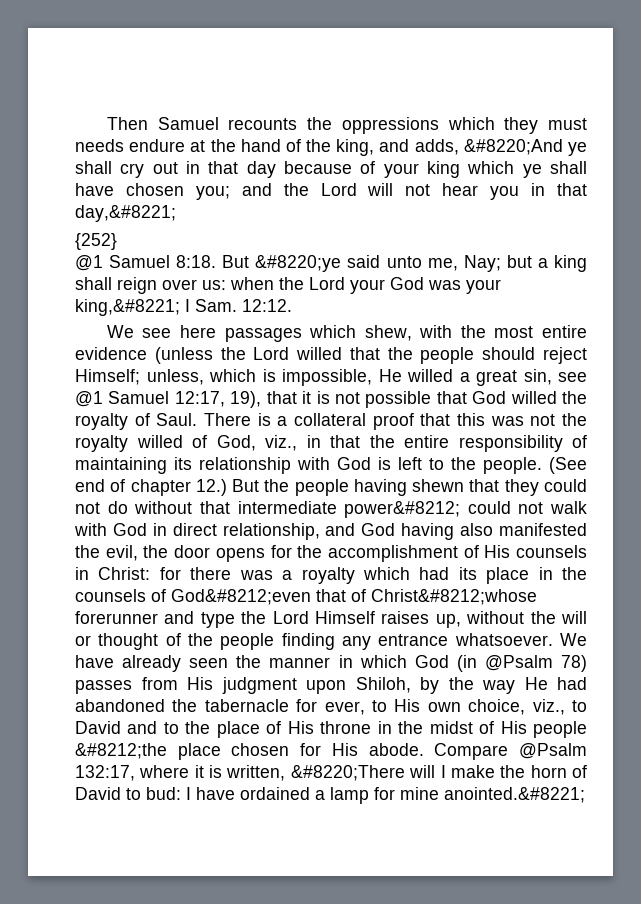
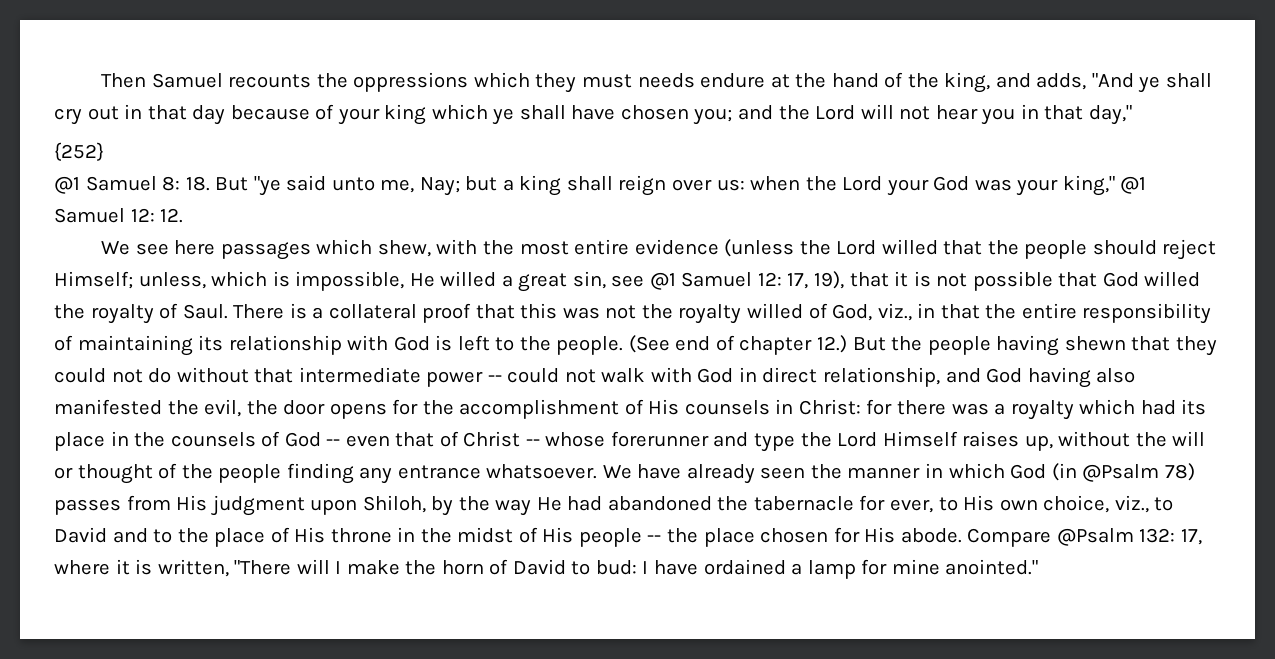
- Then Samuel recounts the oppressions which they must needs endure at the hand of the king, and adds, &#8220;And ye shall cry out in that day because of your king which ye shall have chosen you; and the Lord will not hear you in that day,&#8221;
+ Then Samuel recounts the oppressions which they must needs endure at the hand of the king, and adds, "And ye shall cry out in that day because of your king which ye shall have chosen you; and the Lord will not hear you in that day,"
- @1 Samuel 8:18. But &#8220;ye said unto me, Nay; but a king shall reign over us: when the Lord your God was your king,&#8221; I Sam. 12:12.
+ @1 Samuel 8: 18. But "ye said unto me, Nay; but a king shall reign over us: when the Lord your God was your king," @1 Samuel 12: 12.
- We see here passages which shew, with the most entire evidence (unless the Lord willed that the people should reject Himself; unless, which is impossible, He willed a great sin, see @1 Samuel 12:17, 19), that it is not possible that God willed the royalty of Saul.
+ We see here passages which shew, with the most entire evidence (unless the Lord willed that the people should reject Himself; unless, which is impossible, He willed a great sin, see @1 Samuel 12: 17, 19), that it is not possible that God willed the royalty of Saul.
- (See end of chapter 12.) But the people having shewn that they could not do without that intermediate power&#8212; could not walk with God in direct relationship, and God having also manifested the evil, the door opens for the accomplishment of His counsels in Christ:
+ (See end of chapter 12.) But the people having shewn that they could not do without that intermediate power -- could not walk with God in direct relationship, and God having also manifested the evil, the door opens for the accomplishment of His counsels in Christ:
- for there was a royalty which had its place in the counsels of God&#8212;even that of Christ&#8212;whose forerunner and type the Lord Himself raises up, without the will or thought of the people finding any entrance whatsoever.
+ for there was a royalty which had its place in the counsels of God -- even that of Christ -- whose forerunner and type the Lord Himself raises up, without the will or thought of the people finding any entrance whatsoever.
- We have already seen the manner in which God (in @Psalm 78) passes from His judgment upon Shiloh, by the way He had abandoned the tabernacle for ever, to His own choice, viz., to David and to the place of His throne in the midst of His people &#8212;the place chosen for His abode.
+ We have already seen the manner in which God (in @Psalm 78) passes from His judgment upon Shiloh, by the way He had abandoned the tabernacle for ever, to His own choice, viz., to David and to the place of His throne in the midst of His people -- the place chosen for His abode.
- Compare @Psalm 132:17, where it is written, &#8220;There will I make the horn of David to bud: I have ordained a lamp for mine anointed.&#8221;
+ Compare @Psalm 132: 17, where it is written, "There will I make the horn of David to bud: I have ordained a lamp for mine anointed."

